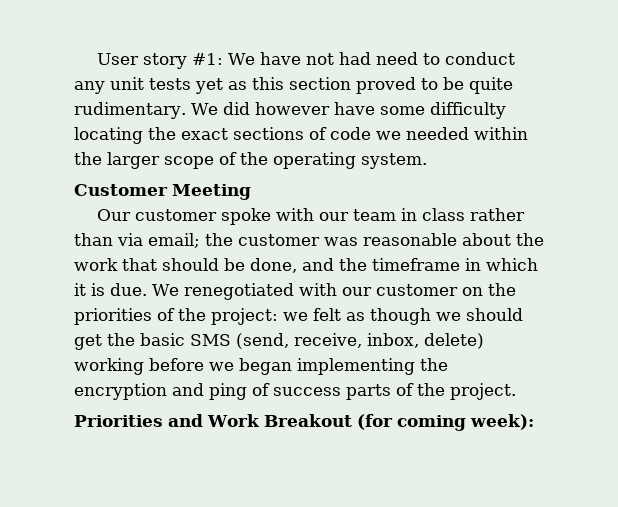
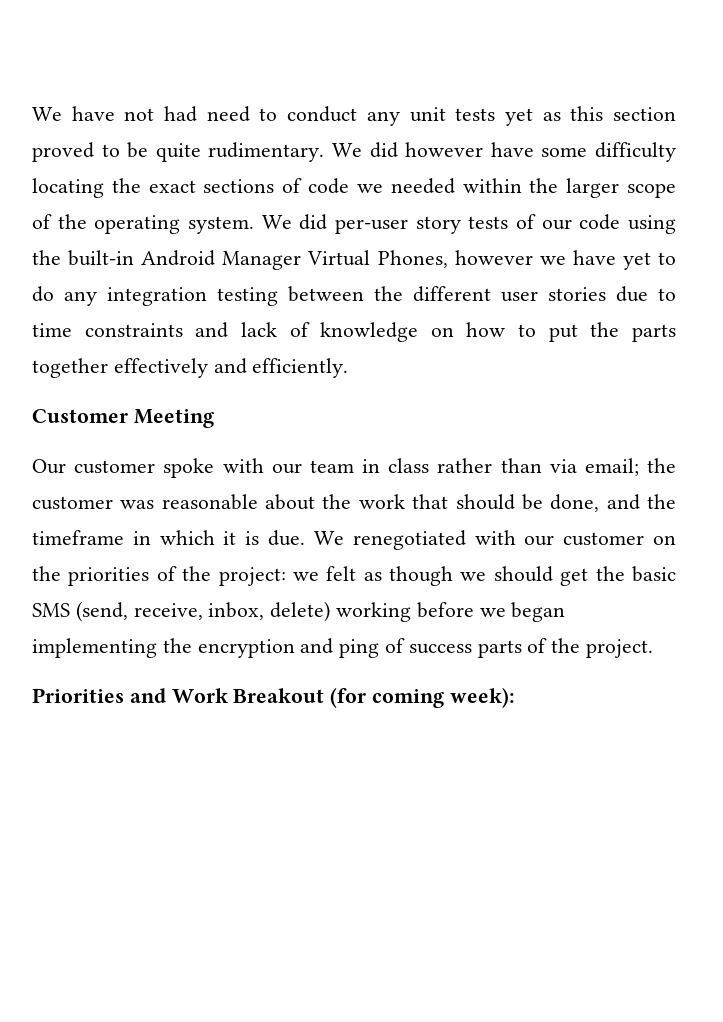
- User story #1: We have not had need to conduct any unit tests yet as this section proved to be quite rudimentary.
+ We have not had need to conduct any unit tests yet as this section proved to be quite rudimentary.
+ We did per-user story tests of our code using the built-in Android Manager Virtual Phones, however we have yet to do any integration testing between the different user stories due to time constraints and lack of knowledge on how to put the parts together effectively and efficiently.

